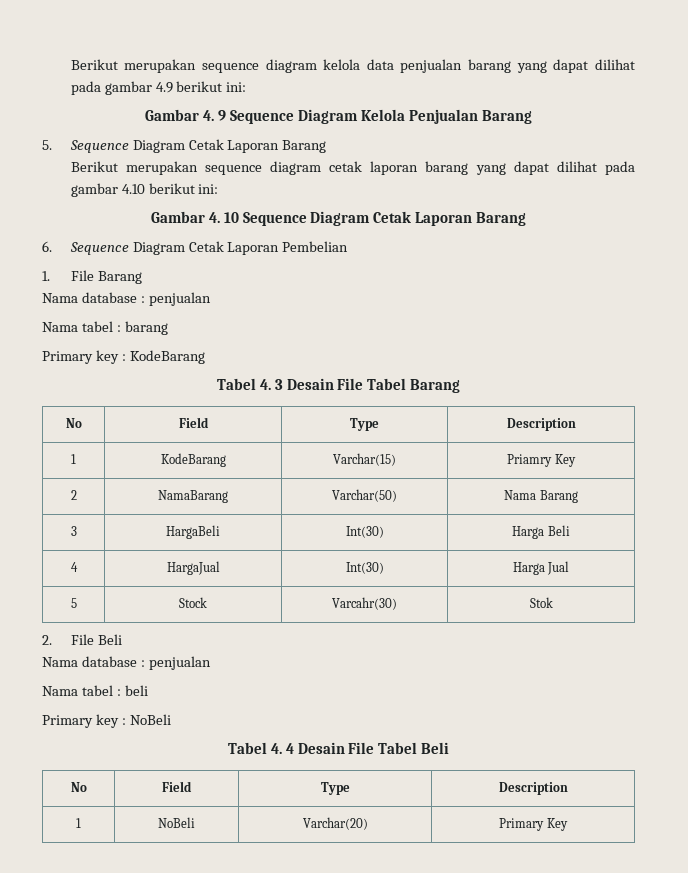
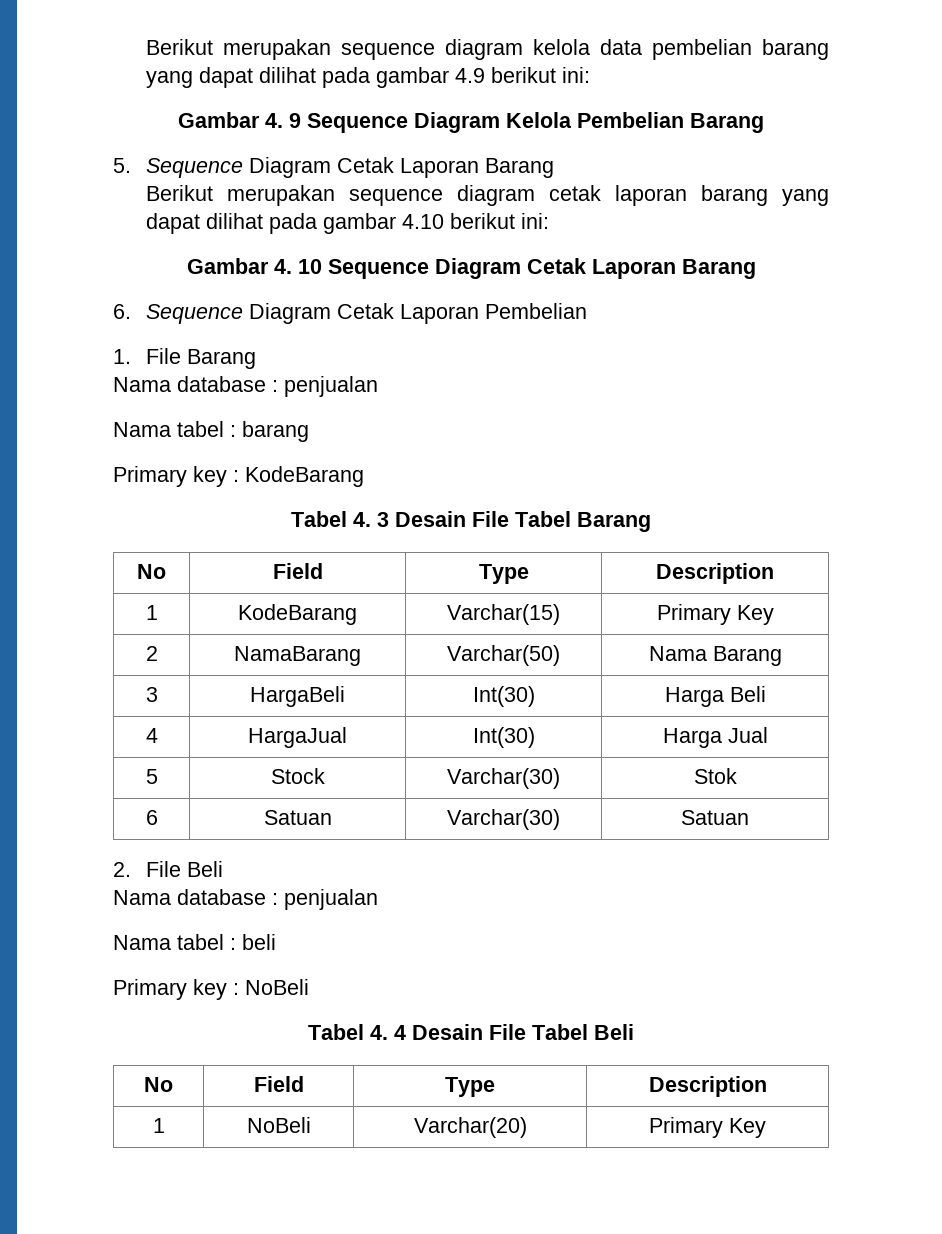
- Berikut merupakan sequence diagram kelola data penjualan barang yang dapat dilihat pada gambar 4.9 berikut ini:
+ Berikut merupakan sequence diagram kelola data pembelian barang yang dapat dilihat pada gambar 4.9 berikut ini:
- Gambar 4. 9 Sequence Diagram Kelola Penjualan Barang
+ Gambar 4. 9 Sequence Diagram Kelola Pembelian Barang
- 1 | KodeBarang | Varchar(15) | Priamry Key
+ 1 | KodeBarang | Varchar(15) | Primary Key
- 5 | Stock | Varcahr(30) | Stok
+ 5 | Stock | Varchar(30) | Stok
+ 6 | Satuan | Varchar(30) | Satuan

